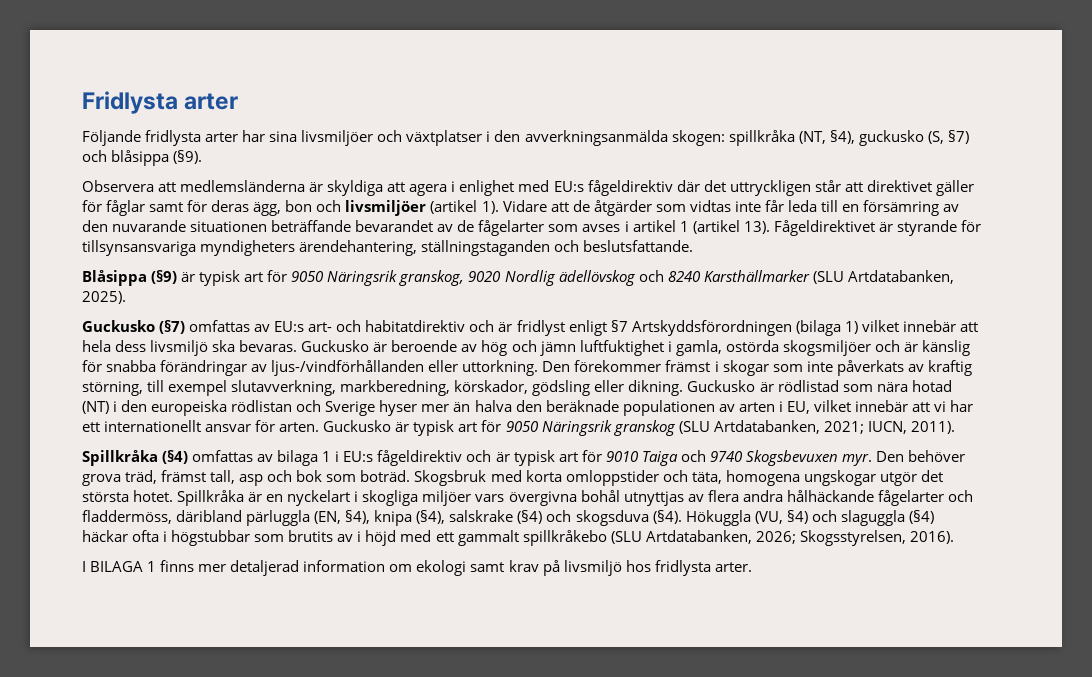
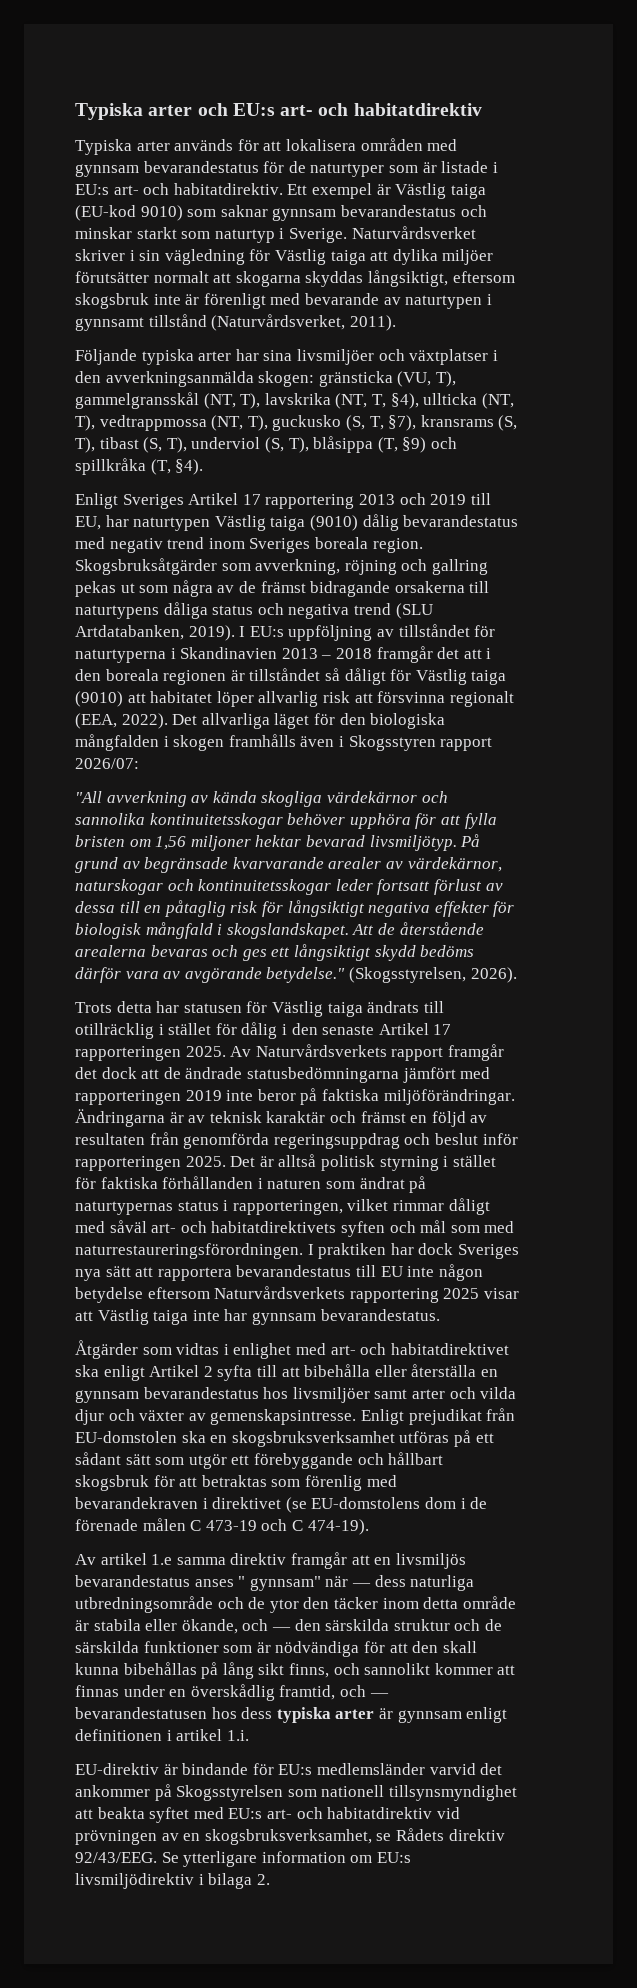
- Fridlysta arter
+ Typiska arter och EU:s art- och habitatdirektiv
+ Typiska arter används för att lokalisera områden med gynnsam bevarandestatus för de naturtyper som är listade i EU:s art- och habitatdirektiv. Ett exempel är Västlig taiga (EU-kod 9010) som saknar gynnsam bevarandestatus och minskar starkt som naturtyp i Sverige. Naturvårdsverket skriver i sin vägledning för Västlig taiga att dylika miljöer förutsätter normalt att skogarna skyddas långsiktigt, eftersom skogsbruk inte är förenligt med bevarande av naturtypen i gynnsamt tillstånd (Naturvårdsverket, 2011).
- Följande fridlysta arter har sina livsmiljöer och växtplatser i den avverkningsanmälda skogen: spillkråka (NT, §4), guckusko (S, §7) och blåsippa (§9).
- Observera att medlemsländerna är skyldiga att agera i enlighet med EU:s fågeldirektiv där det uttryckligen står att direktivet gäller för fåglar samt för deras ägg, bon och livsmiljöer (artikel 1). Vidare att de åtgärder som vidtas inte får leda till en försämring av den nuvarande situationen beträffande bevarandet av de fågelarter som avses i artikel 1 (artikel 13). Fågeldirektivet är styrande för tillsynsansvariga myndigheters ärendehantering, ställningstaganden och beslutsfattande.
- Blåsippa (§9) är typisk art för 9050 Näringsrik granskog, 9020 Nordlig ädellövskog och 8240 Karsthällmarker (SLU Artdatabanken, 2025).
- Guckusko (§7) omfattas av EU:s art- och habitatdirektiv och är fridlyst enligt §7 Artskyddsförordningen (bilaga 1) vilket innebär att hela dess livsmiljö ska bevaras. Guckusko är beroende av hög och jämn luftfuktighet i gamla, ostörda skogsmiljöer och är känslig för snabba förändringar av ljus-/vindförhållanden eller uttorkning. Den förekommer främst i skogar som inte påverkats av kraftig störning, till exempel slutavverkning, markberedning, körskador, gödsling eller dikning. Guckusko är rödlistad som nära hotad (NT) i den europeiska rödlistan och Sverige hyser mer än halva den beräknade populationen av arten i EU, vilket innebär att vi har ett internationellt ansvar för arten. Guckusko är typisk art för 9050 Näringsrik granskog (SLU Artdatabanken, 2021; IUCN, 2011).
- Spillkråka (§4) omfattas av bilaga 1 i EU:s fågeldirektiv och är typisk art för 9010 Taiga och 9740 Skogsbevuxen myr. Den behöver grova träd, främst tall, asp och bok som boträd. Skogsbruk med korta omloppstider och täta, homogena ungskogar utgör det största hotet. Spillkråka är en nyckelart i skogliga miljöer vars övergivna bohål utnyttjas av flera andra hålhäckande fågelarter och fladdermöss, däribland pärluggla (EN, §4), knipa (§4), salskrake (§4) och skogsduva (§4). Hökuggla (VU, §4) och slaguggla (§4) häckar ofta i högstubbar som brutits av i höjd med ett gammalt spillkråkebo (SLU Artdatabanken, 2026; Skogsstyrelsen, 2016).
- I BILAGA 1 finns mer detaljerad information om ekologi samt krav på livsmiljö hos fridlysta arter.
+ Följande typiska arter har sina livsmiljöer och växtplatser i den avverkningsanmälda skogen: gränsticka (VU, T), gammelgransskål (NT, T), lavskrika (NT, T, §4), ullticka (NT, T), vedtrappmossa (NT, T), guckusko (S, T, §7), kransrams (S, T), tibast (S, T), underviol (S, T), blåsippa (T, §9) och spillkråka (T, §4).
+ Enligt Sveriges Artikel 17 rapportering 2013 och 2019 till EU, har naturtypen Västlig taiga (9010) dålig bevarandestatus med negativ trend inom Sveriges boreala region. Skogsbruksåtgärder som avverkning, röjning och gallring pekas ut som några av de främst bidragande orsakerna till naturtypens dåliga status och negativa trend (SLU Artdatabanken, 2019). I EU:s uppföljning av tillståndet för naturtyperna i Skandinavien 2013 – 2018 framgår det att i den boreala regionen är tillståndet så dåligt för Västlig taiga (9010) att habitatet löper allvarlig risk att försvinna regionalt (EEA, 2022). Det allvarliga läget för den biologiska mångfalden i skogen framhålls även i Skogsstyren rapport 2026/07:
+ "All avverkning av kända skogliga värdekärnor och sannolika kontinuitetsskogar behöver upphöra för att fylla bristen om 1,56 miljoner hektar bevarad livsmiljötyp. På grund av begränsade kvarvarande arealer av värdekärnor, naturskogar och kontinuitetsskogar leder fortsatt förlust av dessa till en påtaglig risk för långsiktigt negativa effekter för biologisk mångfald i skogslandskapet. Att de återstående arealerna bevaras och ges ett långsiktigt skydd bedöms därför vara av avgörande betydelse." (Skogsstyrelsen, 2026).
+ Trots detta har statusen för Västlig taiga ändrats till otillräcklig i stället för dålig i den senaste Artikel 17 rapporteringen 2025. Av Naturvårdsverkets rapport framgår det dock att de ändrade statusbedömningarna jämfört med rapporteringen 2019 inte beror på faktiska miljöförändringar. Ändringarna är av teknisk karaktär och främst en följd av resultaten från genomförda regeringsuppdrag och beslut inför rapporteringen 2025. Det är alltså politisk styrning i stället för faktiska förhållanden i naturen som ändrat på naturtypernas status i rapporteringen, vilket rimmar dåligt med såväl art- och habitatdirektivets syften och mål som med naturrestaureringsförordningen. I praktiken har dock Sveriges nya sätt att rapportera bevarandestatus till EU inte någon betydelse eftersom Naturvårdsverkets rapportering 2025 visar att Västlig taiga inte har gynnsam bevarandestatus.
+ Åtgärder som vidtas i enlighet med art- och habitatdirektivet ska enligt Artikel 2 syfta till att bibehålla eller återställa en gynnsam bevarandestatus hos livsmiljöer samt arter och vilda djur och växter av gemenskapsintresse. Enligt prejudikat från EU-domstolen ska en skogsbruksverksamhet utföras på ett sådant sätt som utgör ett förebyggande och hållbart skogsbruk för att betraktas som förenlig med bevarandekraven i direktivet (se EU-domstolens dom i de förenade målen C 473-19 och C 474-19).
+ Av artikel 1.e samma direktiv framgår att en livsmiljös bevarandestatus anses " gynnsam" när — dess naturliga utbredningsområde och de ytor den täcker inom detta område är stabila eller ökande, och — den särskilda struktur och de särskilda funktioner som är nödvändiga för att den skall kunna bibehållas på lång sikt finns, och sannolikt kommer att finnas under en överskådlig framtid, och — bevarandestatusen hos dess typiska arter är gynnsam enligt definitionen i artikel 1.i.
+ EU-direktiv är bindande för EU:s medlemsländer varvid det ankommer på Skogsstyrelsen som nationell tillsynsmyndighet att beakta syftet med EU:s art- och habitatdirektiv vid prövningen av en skogsbruksverksamhet, se Rådets direktiv 92/43/EEG. Se ytterligare information om EU:s livsmiljödirektiv i bilaga 2.

